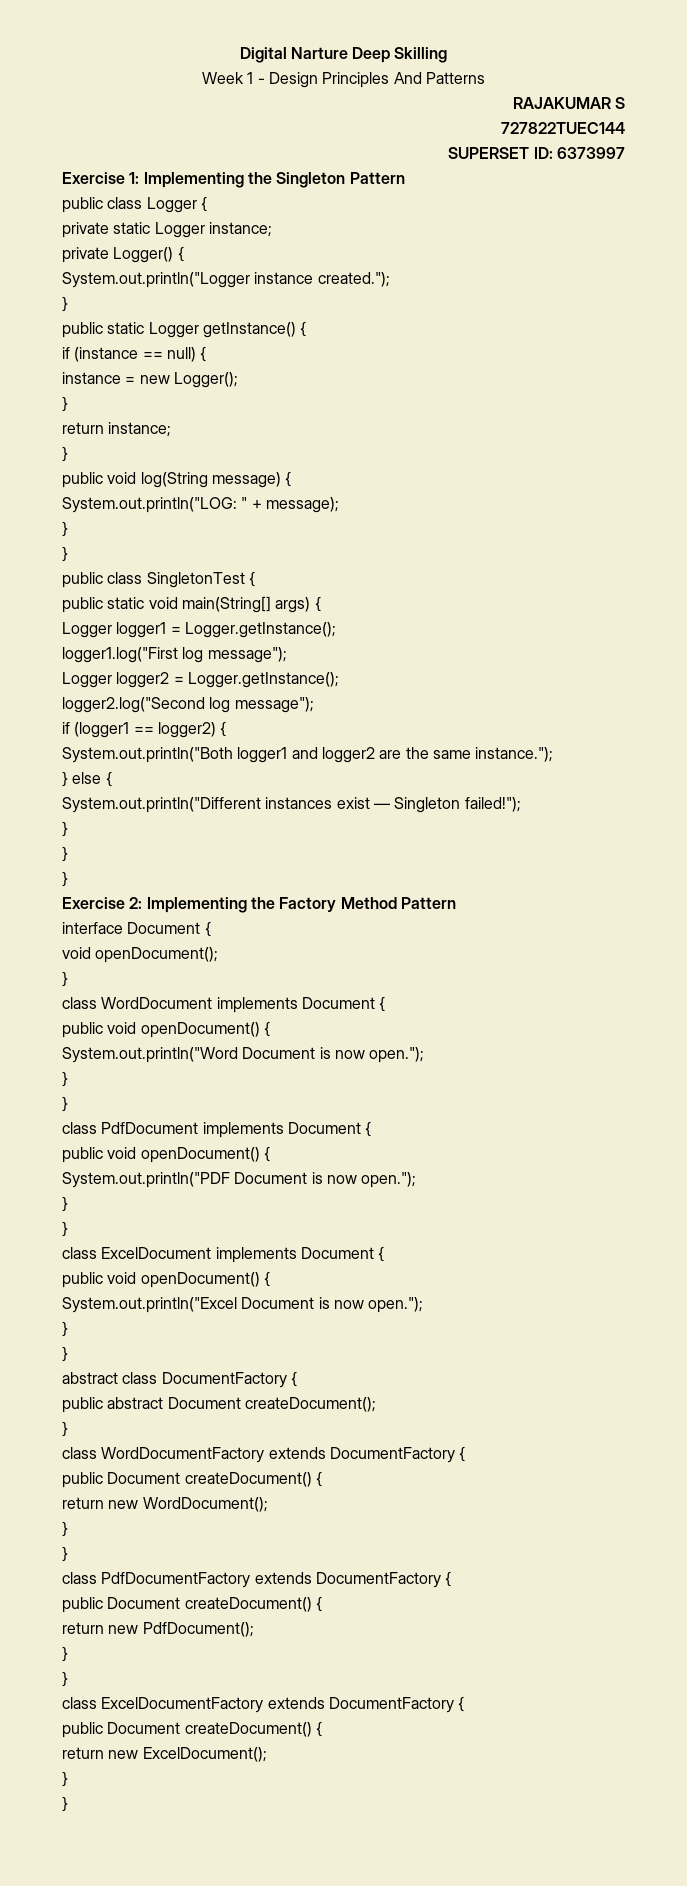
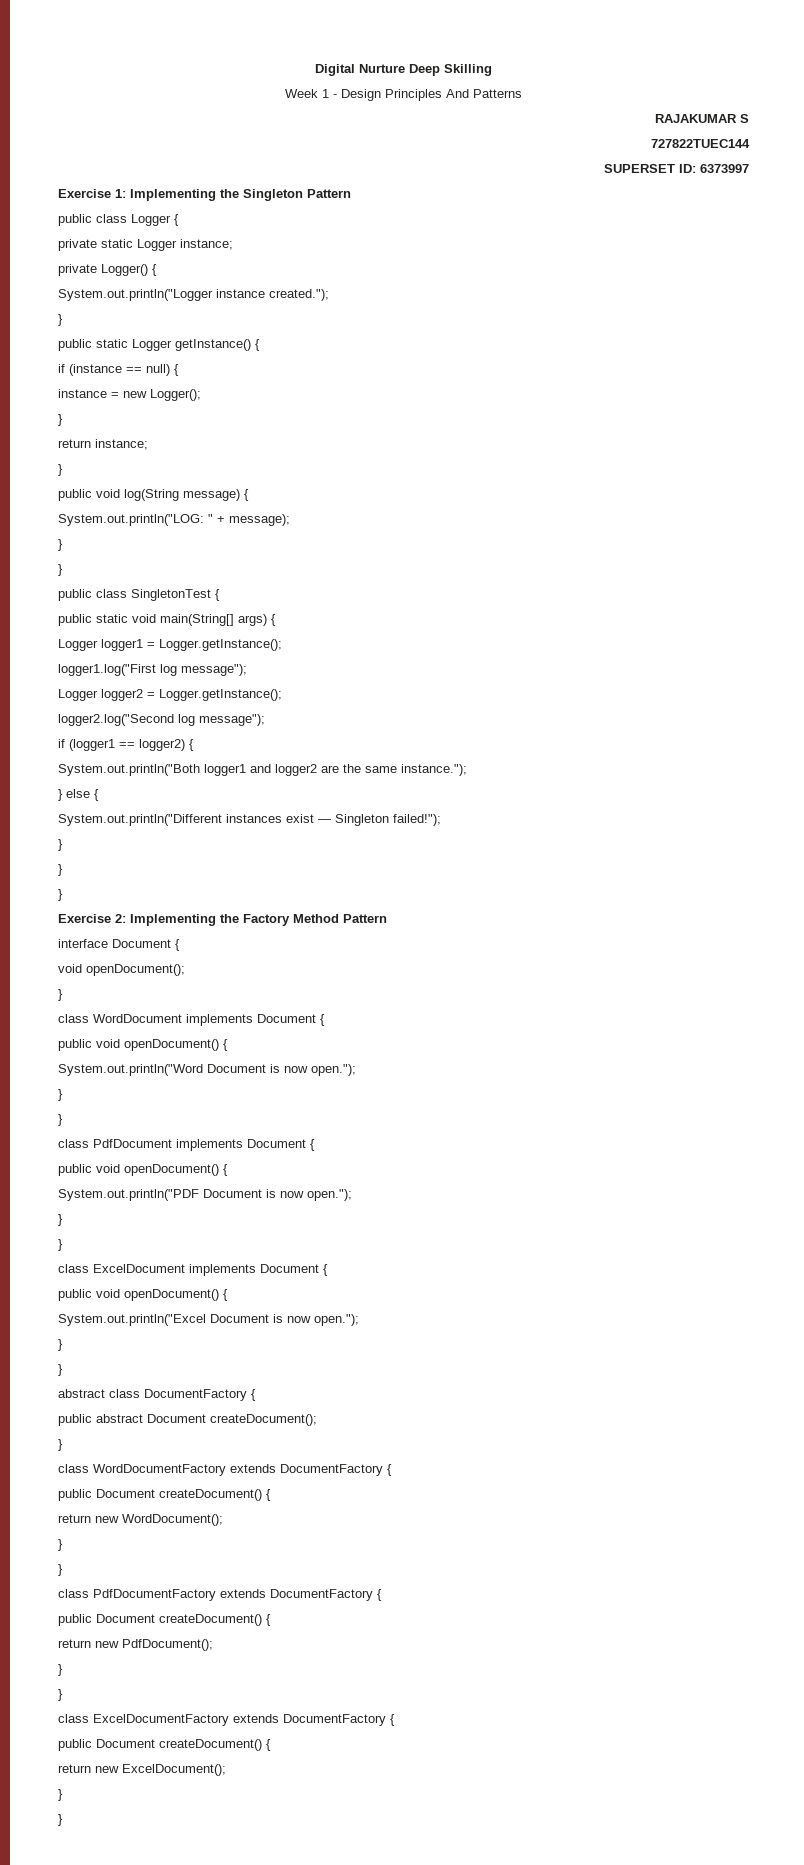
- Digital Narture Deep Skilling
+ Digital Nurture Deep Skilling

